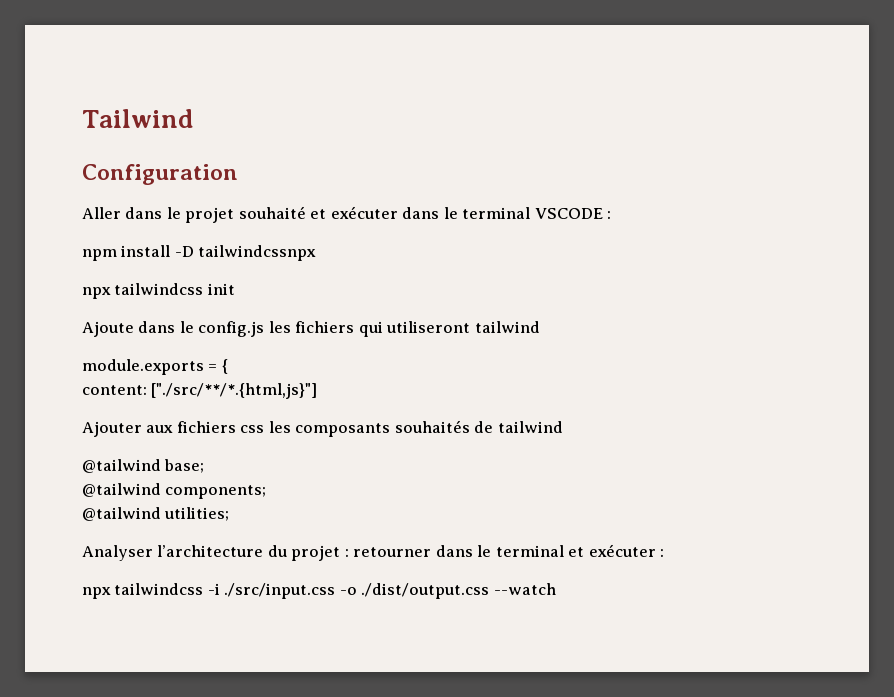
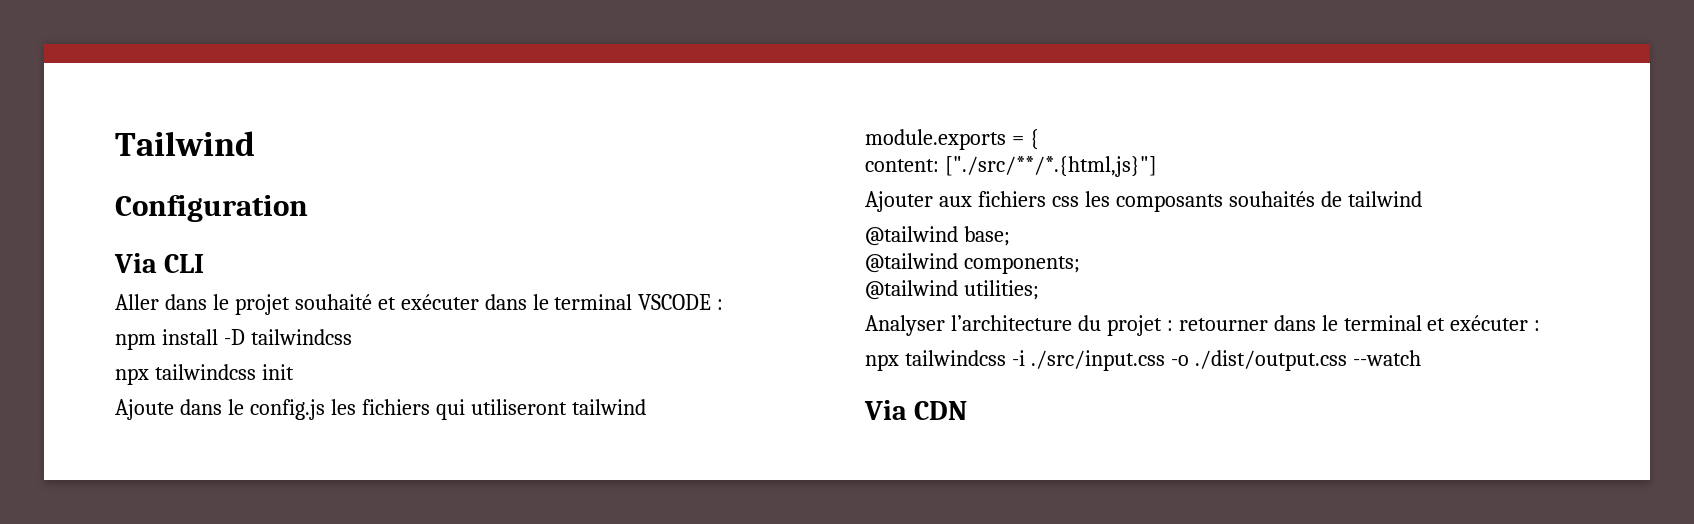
+ Via CLI
- npm install -D tailwindcssnpx
+ npm install -D tailwindcss
+ Via CDN

